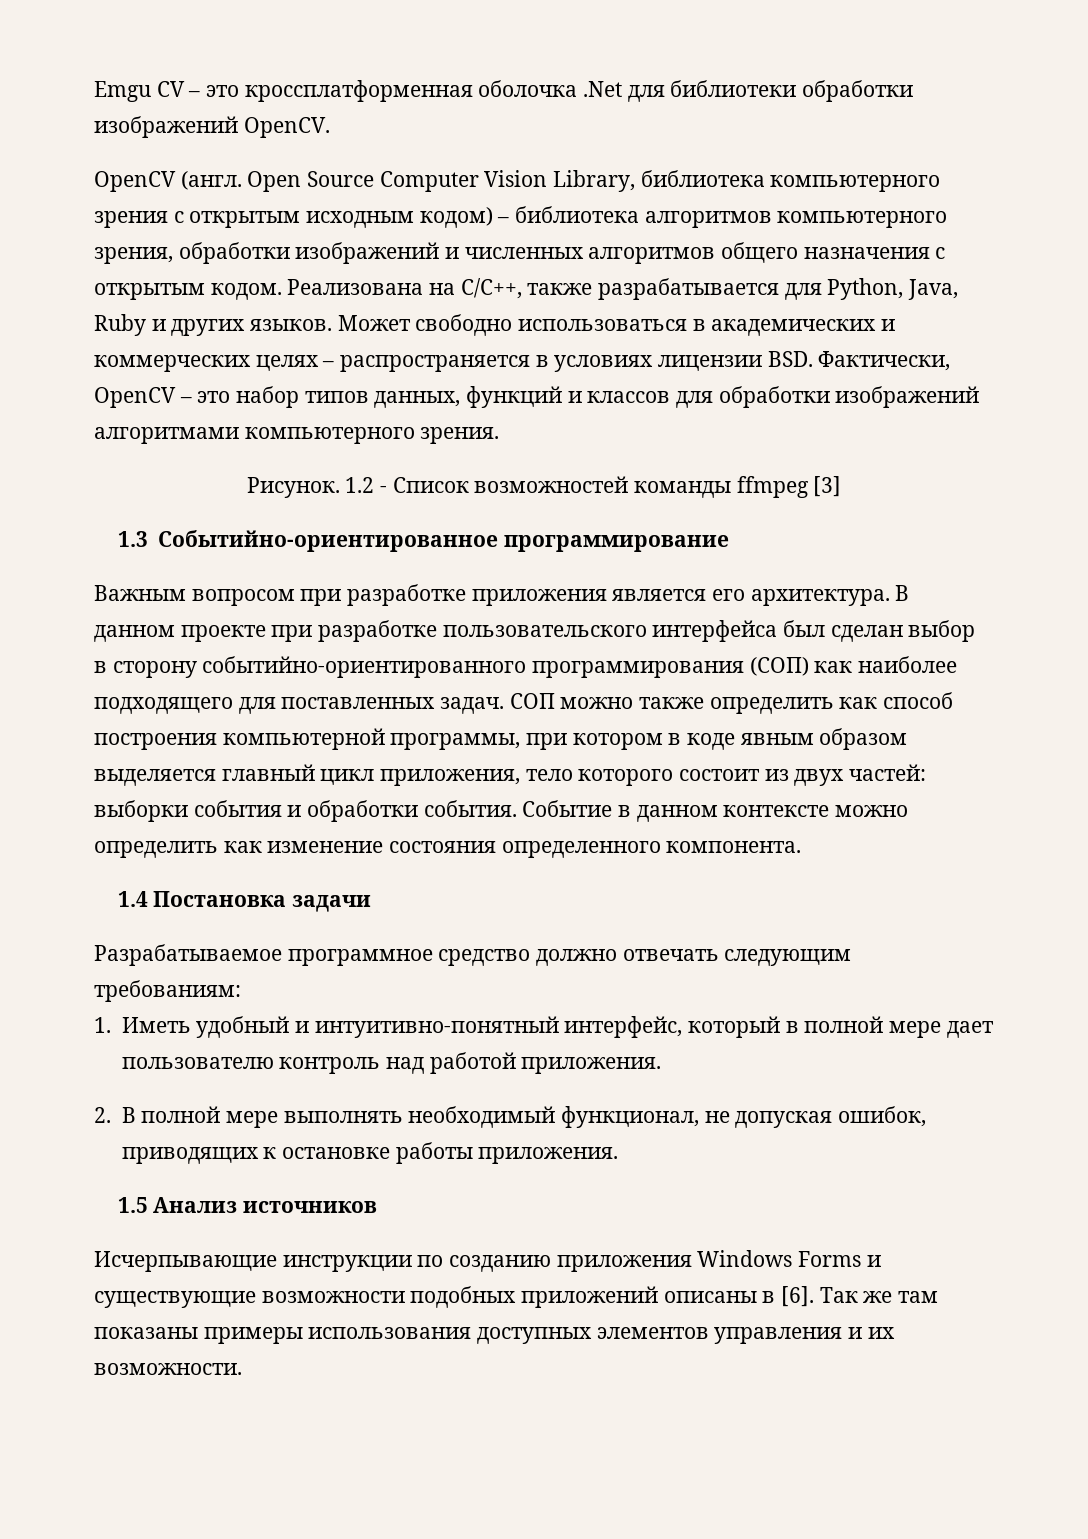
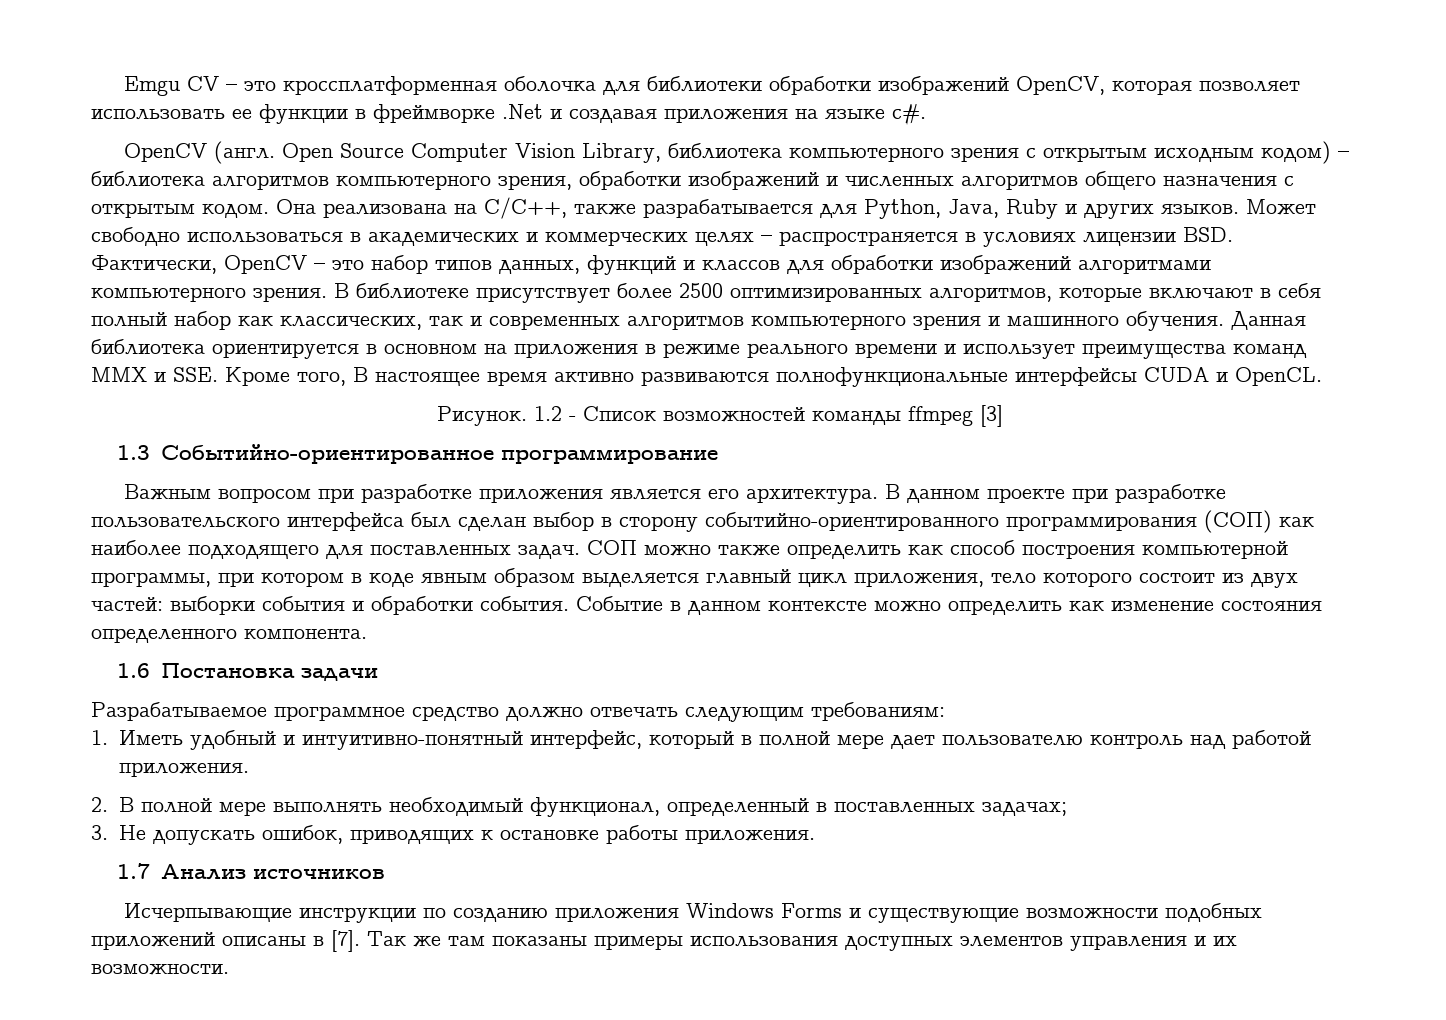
- Emgu CV – это кроссплатформенная оболочка .Net для библиотеки обработки изображений OpenCV.
+ Emgu CV – это кроссплатформенная оболочка для библиотеки обработки изображений OpenCV, которая позволяет использовать ее функции в фреймворке .Net и создавая приложения на языке с#.
- Реализована на C/C++, также разрабатывается для Python, Java, Ruby и других языков.
+ Она реализована на C/C++, также разрабатывается для Python, Java, Ruby и других языков.
+ В библиотеке присутствует более 2500 оптимизированных алгоритмов, которые включают в себя полный набор как классических, так и современных алгоритмов компьютерного зрения и машинного обучения. Данная библиотека ориентируется в основном на приложения в режиме реального времени и использует преимущества команд MMX и SSE. Кроме того, В настоящее время активно развиваются полнофункциональные интерфейсы CUDA и OpenCL.
- 1.4 Постановка задачи
+ 1.6 Постановка задачи
- 2. В полной мере выполнять необходимый функционал, не допуская ошибок, приводящих к остановке работы приложения.
+ 2. В полной мере выполнять необходимый функционал, определенный в поставленных задачах;
+ 3. Не допускать ошибок, приводящих к остановке работы приложения.
- 1.5 Анализ источников
+ 1.7 Анализ источников
- Исчерпывающие инструкции по созданию приложения Windows Forms и существующие возможности подобных приложений описаны в [6].
+ Исчерпывающие инструкции по созданию приложения Windows Forms и существующие возможности подобных приложений описаны в [7].

